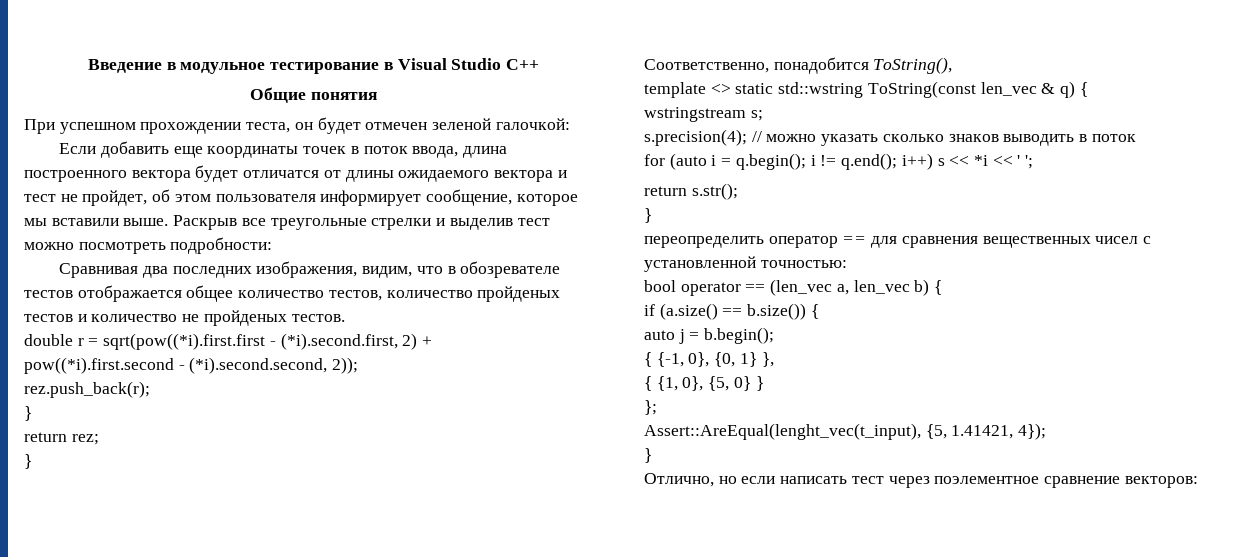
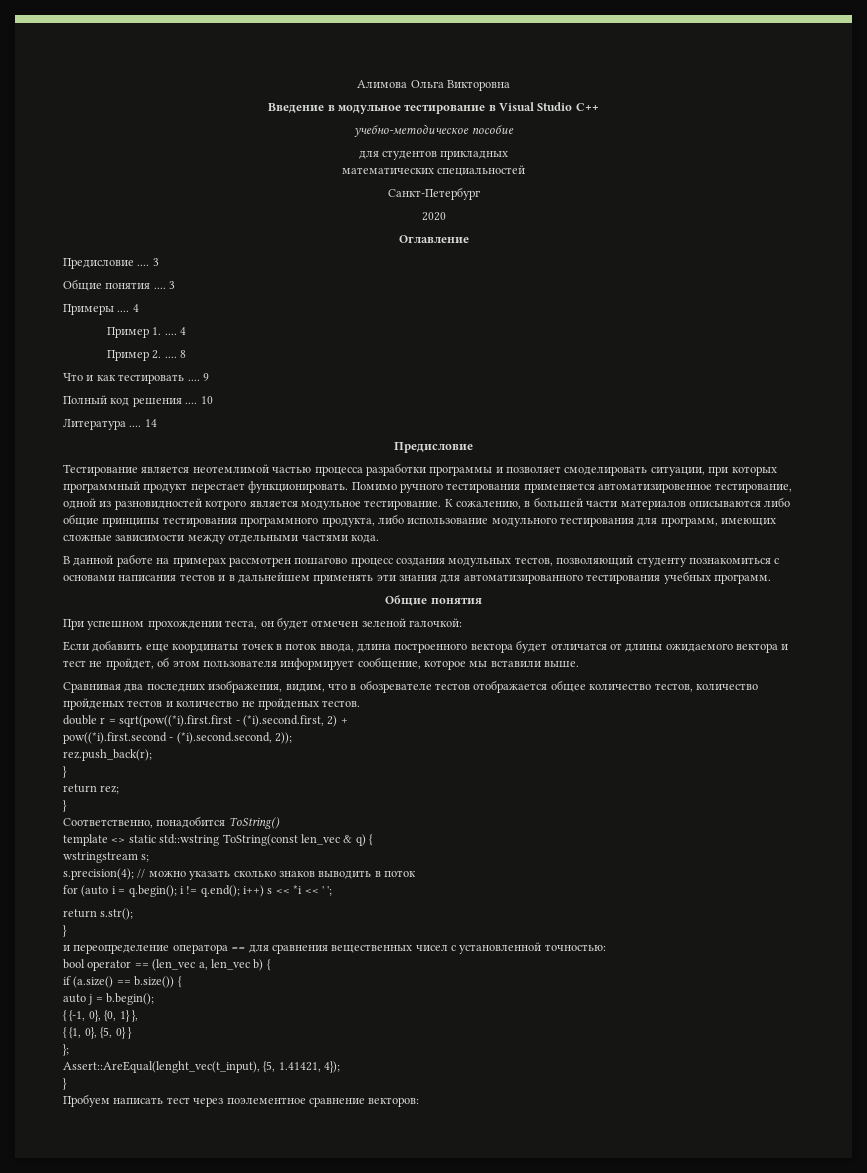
+ Алимова Ольга Викторовна
+ учебно-методическое пособие
+ для студентов прикладных
+ математических специальностей
+ Санкт-Петербург
+ 2020
+ Оглавление
+ Предисловие .... 3
+ Общие понятия .... 3
+ Примеры .... 4
+ Пример 1. .... 4
+ Пример 2. .... 8
+ Что и как тестировать .... 9
+ Полный код решения .... 10
+ Литература .... 14
+ Предисловие
+ Тестирование является неотемлимой частью процесса разработки программы и позволяет смоделировать ситуации, при которых программный продукт перестает функционировать. Помимо ручного тестирования применяется автоматизировенное тестирование, одной из разновидностей котрого является модульное тестирование. К сожалению, в большей части материалов описываются либо общие принципы тестирования программного продукта, либо использование модульного тестирования для программ, имеющих сложные зависимости между отдельными частями кода.
+ В данной работе на примерах рассмотрен пошагово процесс создания модульных тестов, позволяющий студенту познакомиться с основами написания тестов и в дальнейшем применять эти знания для автоматизированного тестирования учебных программ.
- Раскрыв все треугольные стрелки и выделив тест можно посмотреть подробности:
- Соответственно, понадобится ToString(),
+ Соответственно, понадобится ToString()
- переопределить оператор == для сравнения вещественных чисел с установленной точностью:
+ и переопределение оператора == для сравнения вещественных чисел с установленной точностью:
- Отлично, но если написать тест через поэлементное сравнение векторов:
+ Пробуем написать тест через поэлементное сравнение векторов:

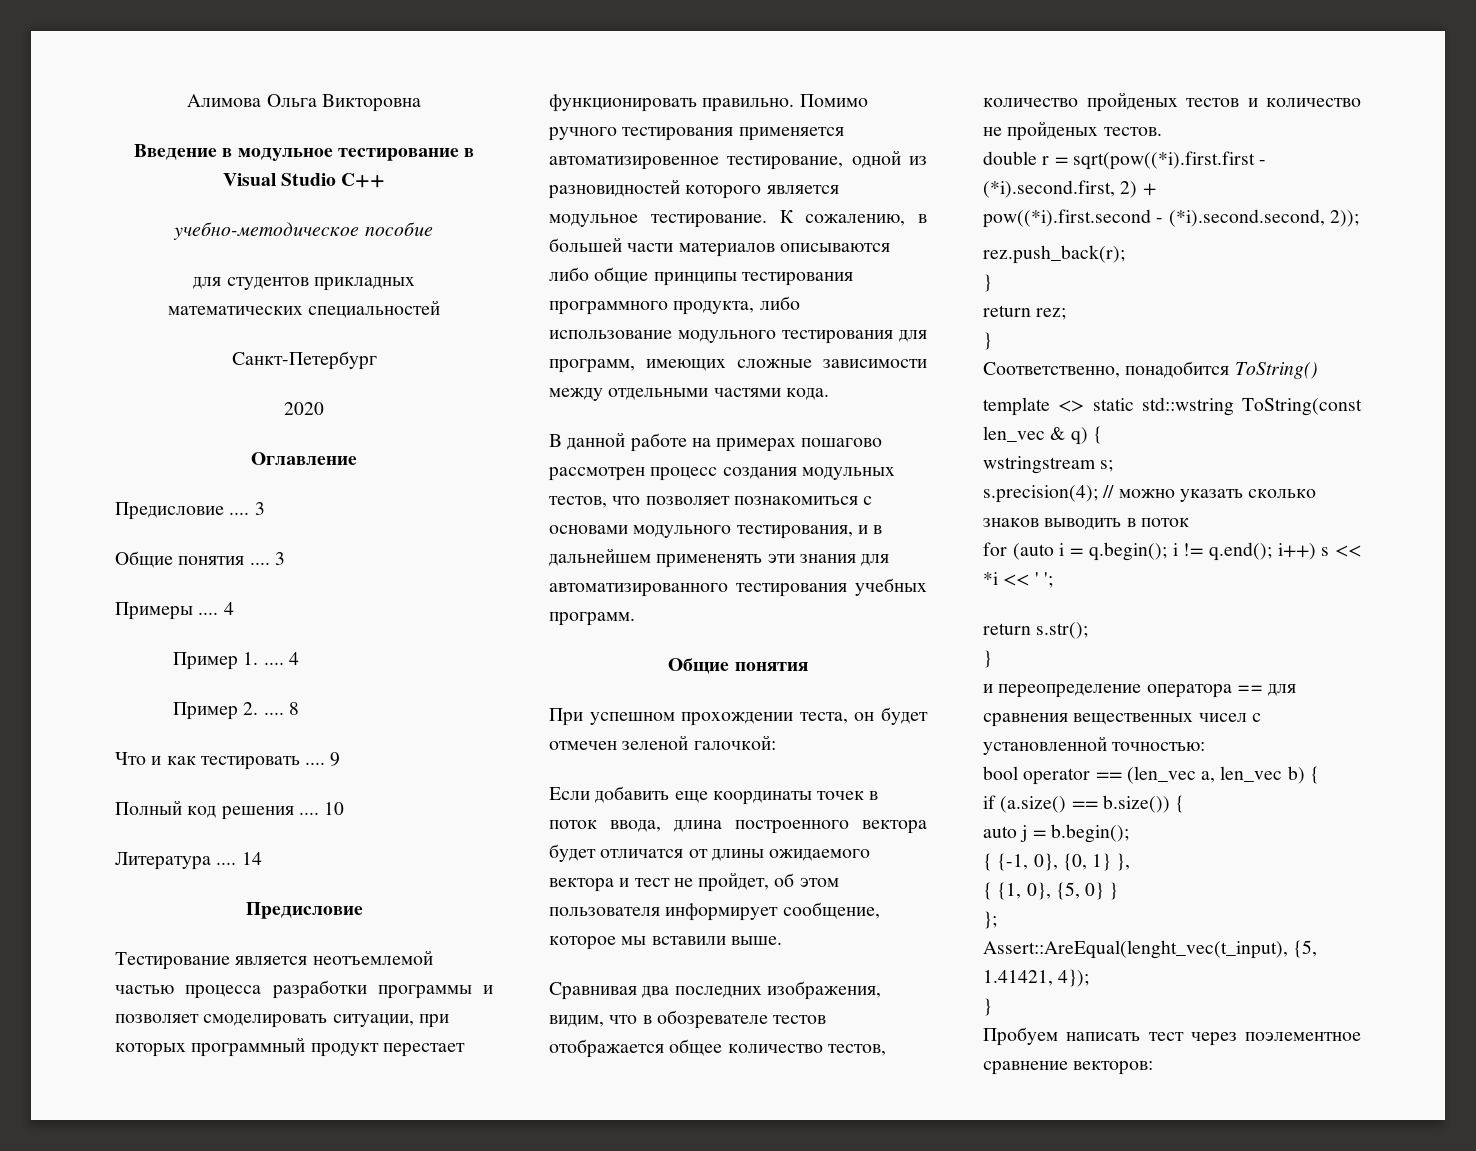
- Тестирование является неотемлимой частью процесса разработки программы и позволяет смоделировать ситуации, при которых программный продукт перестает функционировать.
+ Тестирование является неотъемлемой частью процесса разработки программы и позволяет смоделировать ситуации, при которых программный продукт перестает функционировать правильно.
- Помимо ручного тестирования применяется автоматизировенное тестирование, одной из разновидностей котрого является модульное тестирование.
+ Помимо ручного тестирования применяется автоматизировенное тестирование, одной из разновидностей которого является модульное тестирование.
- В данной работе на примерах рассмотрен пошагово процесс создания модульных тестов, позволяющий студенту познакомиться с основами написания тестов и в дальнейшем применять эти знания для автоматизированного тестирования учебных программ.
+ В данной работе на примерах пошагово рассмотрен процесс создания модульных тестов, что позволяет познакомиться с основами модульного тестирования, и в дальнейшем примененять эти знания для автоматизированного тестирования учебных программ.

